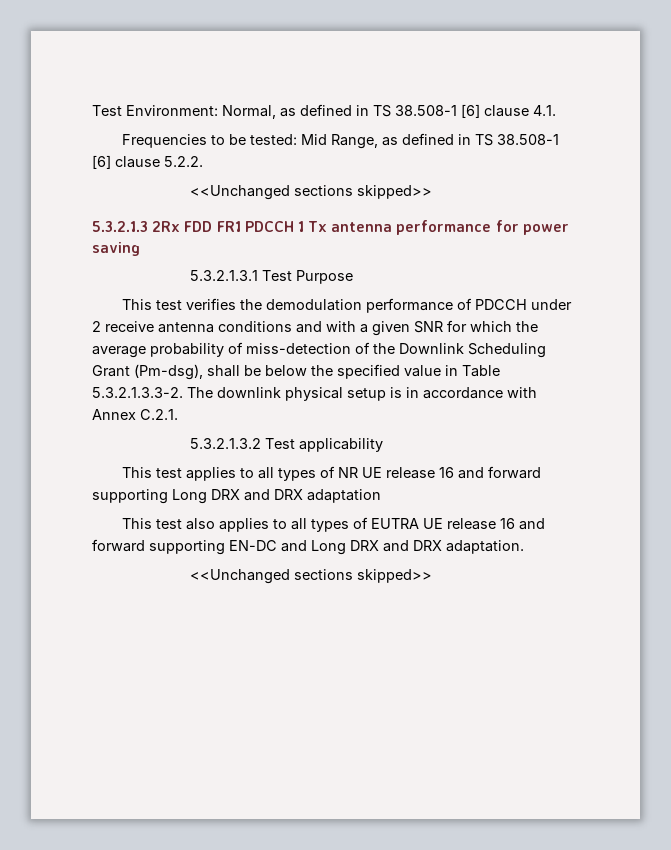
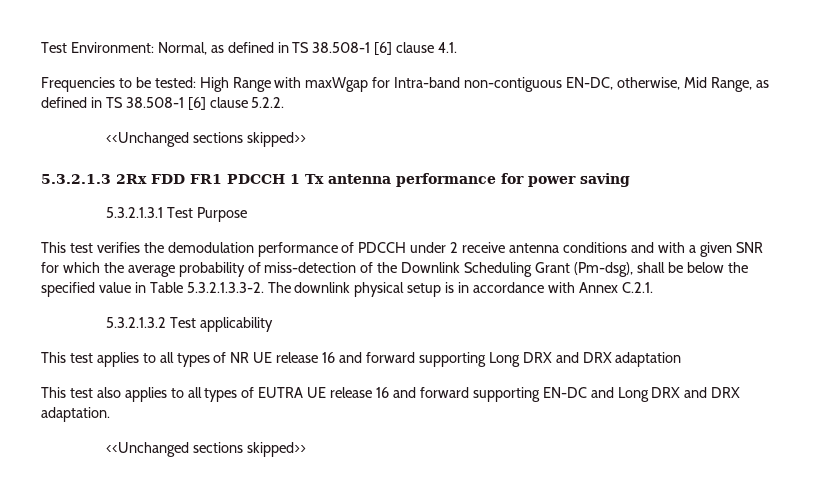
- Frequencies to be tested: Mid Range, as defined in TS 38.508-1 [6] clause 5.2.2.
+ Frequencies to be tested: High Range with maxWgap for Intra-band non-contiguous EN-DC, otherwise, Mid Range, as defined in TS 38.508-1 [6] clause 5.2.2.

